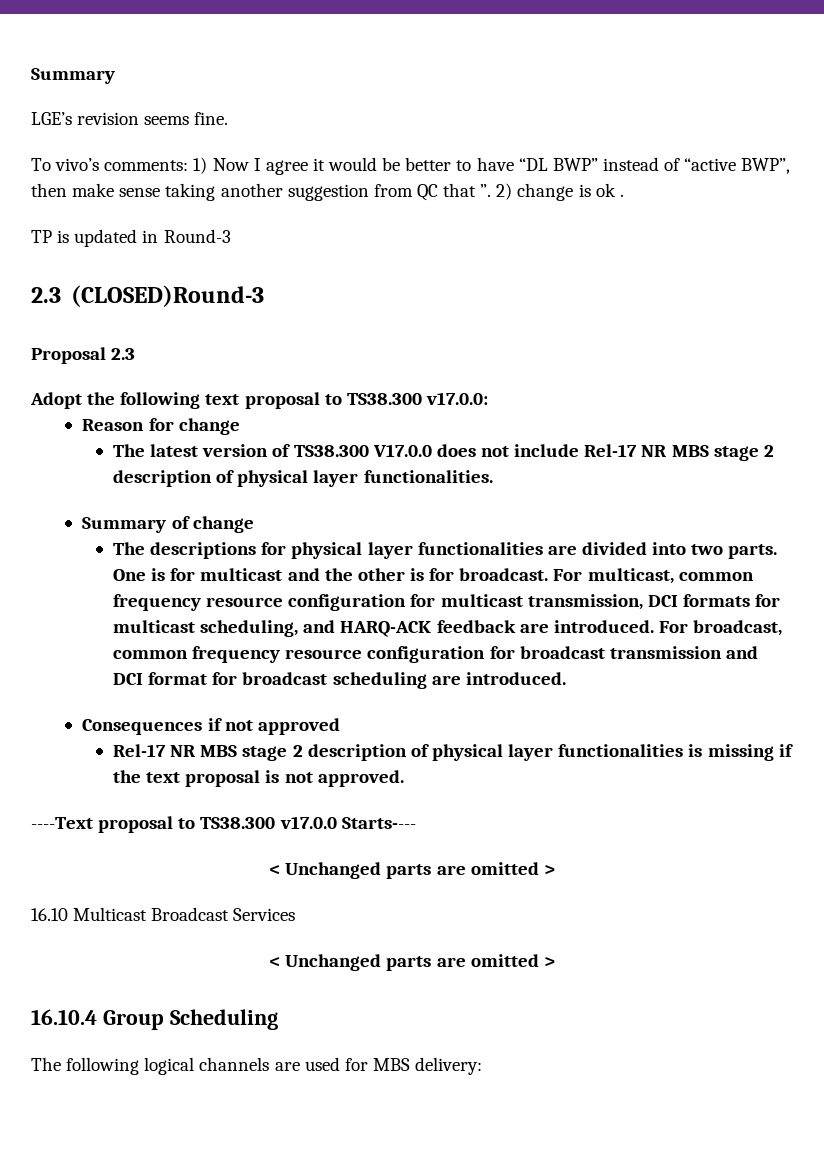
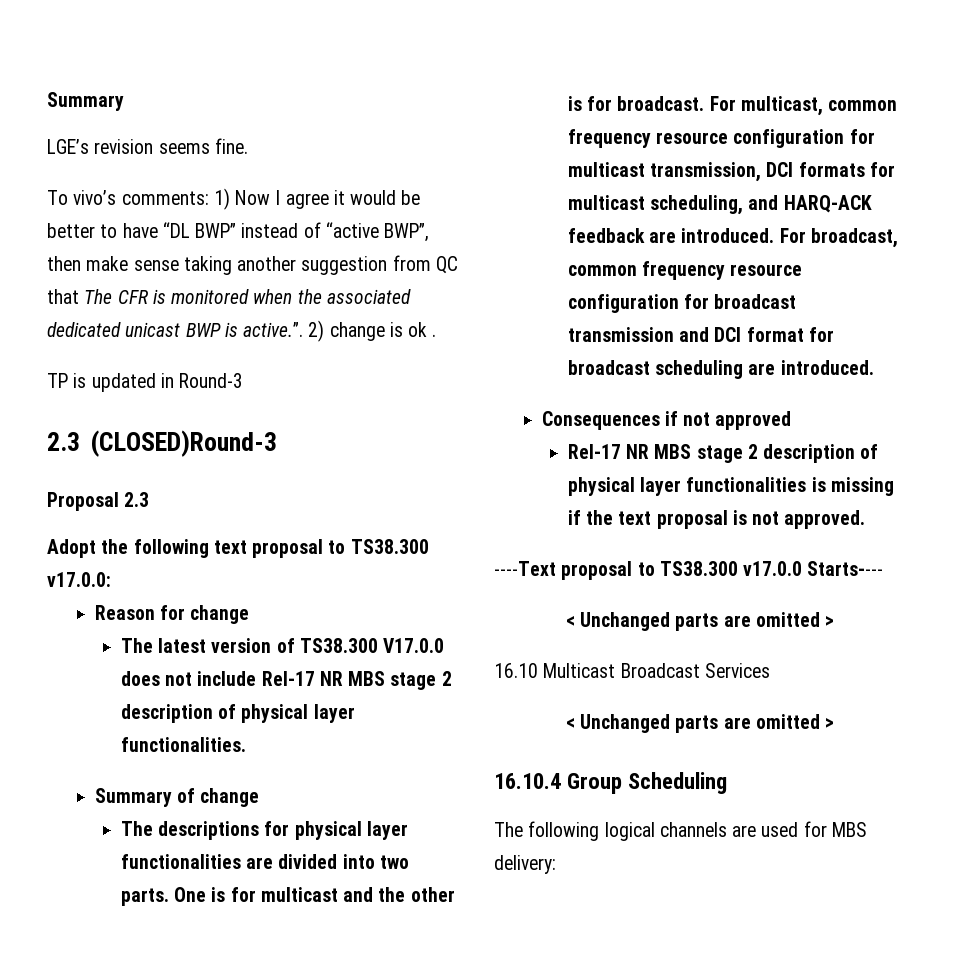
- To vivo’s comments: 1) Now I agree it would be better to have “DL BWP” instead of “active BWP”, then make sense taking another suggestion from QC that ”. 2) change is ok .
+ To vivo’s comments: 1) Now I agree it would be better to have “DL BWP” instead of “active BWP”, then make sense taking another suggestion from QC that The CFR is monitored when the associated dedicated unicast BWP is active.”. 2) change is ok .

